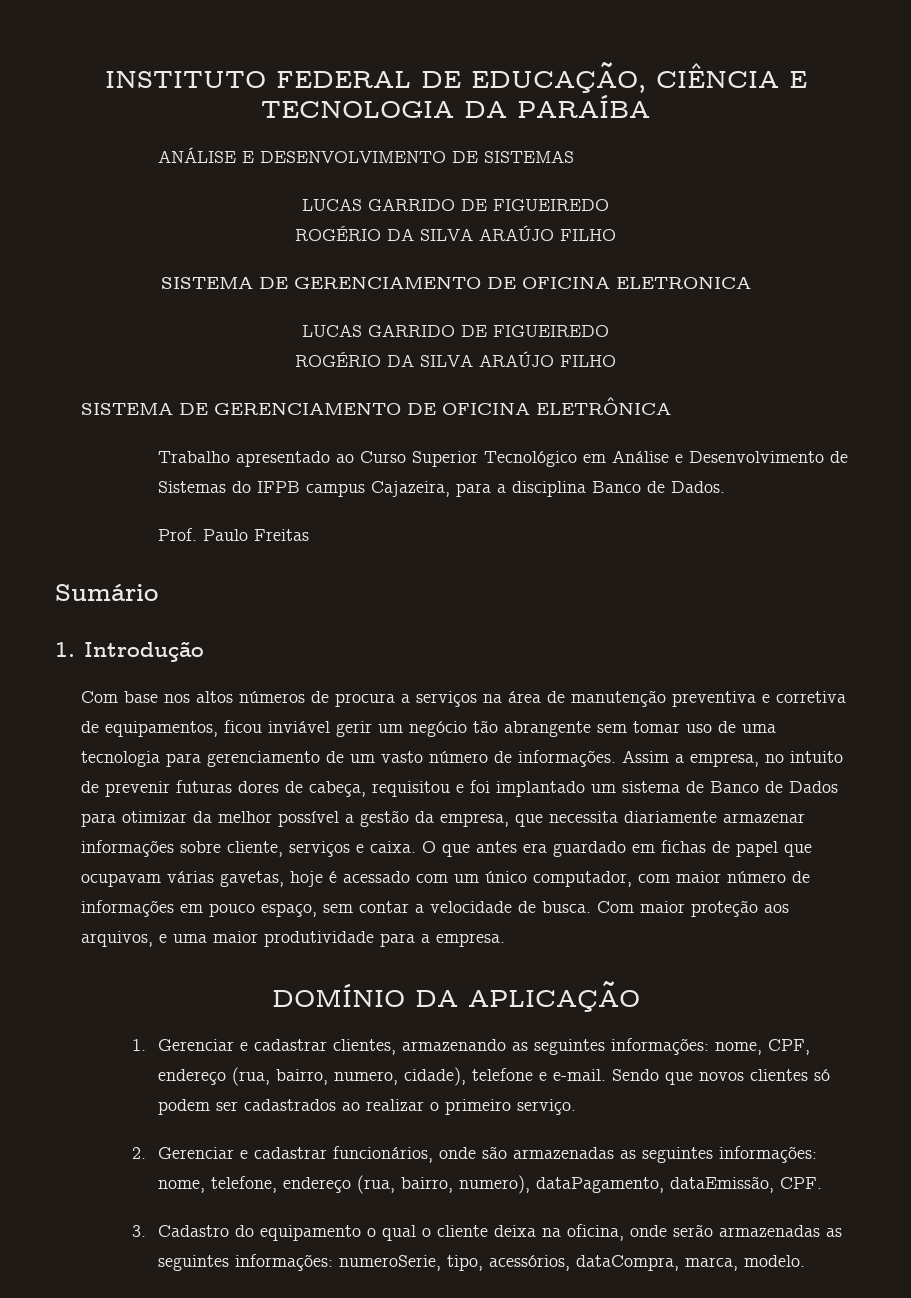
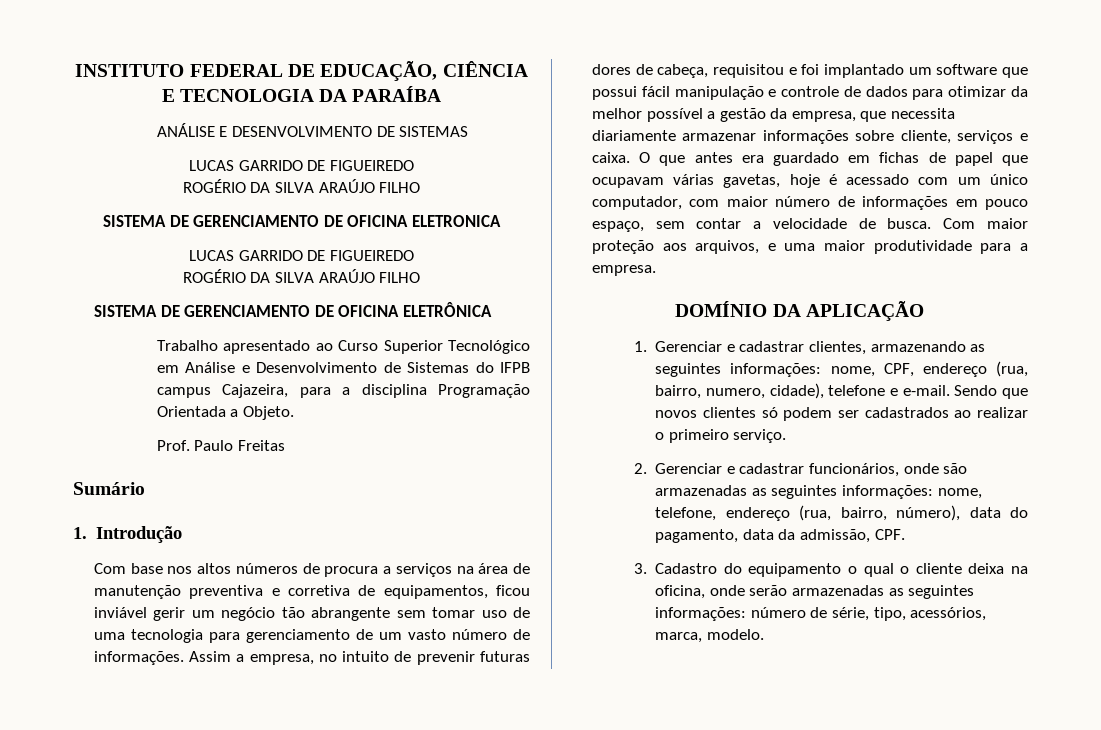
- Trabalho apresentado ao Curso Superior Tecnológico em Análise e Desenvolvimento de Sistemas do IFPB campus Cajazeira, para a disciplina Banco de Dados.
+ Trabalho apresentado ao Curso Superior Tecnológico em Análise e Desenvolvimento de Sistemas do IFPB campus Cajazeira, para a disciplina Programação Orientada a Objeto.
- Assim a empresa, no intuito de prevenir futuras dores de cabeça, requisitou e foi implantado um sistema de Banco de Dados para otimizar da melhor possível a gestão da empresa, que necessita diariamente armazenar informações sobre cliente, serviços e caixa.
+ Assim a empresa, no intuito de prevenir futuras dores de cabeça, requisitou e foi implantado um software que possui fácil manipulação e controle de dados para otimizar da melhor possível a gestão da empresa, que necessita diariamente armazenar informações sobre cliente, serviços e caixa.
- 2. Gerenciar e cadastrar funcionários, onde são armazenadas as seguintes informações: nome, telefone, endereço (rua, bairro, numero), dataPagamento, dataEmissão, CPF.
+ 2. Gerenciar e cadastrar funcionários, onde são armazenadas as seguintes informações: nome, telefone, endereço (rua, bairro, número), data do pagamento, data da admissão, CPF.
- 3. Cadastro do equipamento o qual o cliente deixa na oficina, onde serão armazenadas as seguintes informações: numeroSerie, tipo, acessórios, dataCompra, marca, modelo.
+ 3. Cadastro do equipamento o qual o cliente deixa na oficina, onde serão armazenadas as seguintes informações: número de série, tipo, acessórios, marca, modelo.

